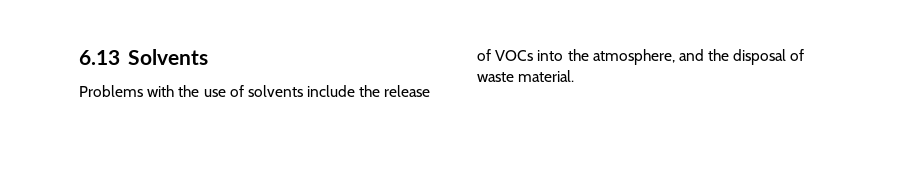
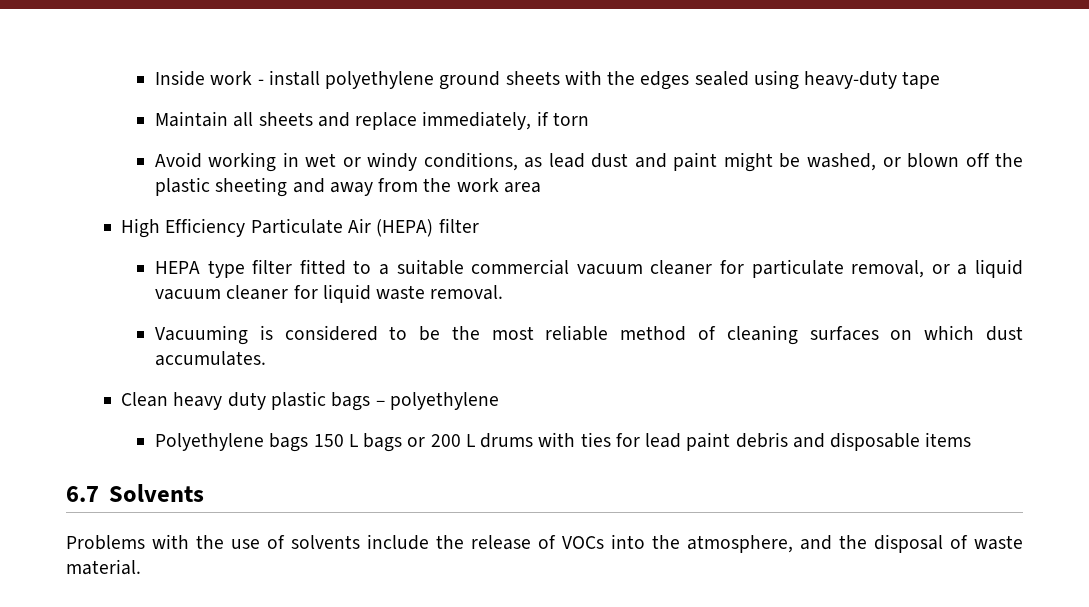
- 6.13 Solvents
+ Inside work - install polyethylene ground sheets with the edges sealed using heavy-duty tape
+ Maintain all sheets and replace immediately, if torn
+ Avoid working in wet or windy conditions, as lead dust and paint might be washed, or blown off the plastic sheeting and away from the work area
+ High Efficiency Particulate Air (HEPA) filter
+ HEPA type filter fitted to a suitable commercial vacuum cleaner for particulate removal, or a liquid vacuum cleaner for liquid waste removal.
+ Vacuuming is considered to be the most reliable method of cleaning surfaces on which dust accumulates.
+ Clean heavy duty plastic bags – polyethylene
+ Polyethylene bags 150 L bags or 200 L drums with ties for lead paint debris and disposable items
+ 6.7 Solvents

